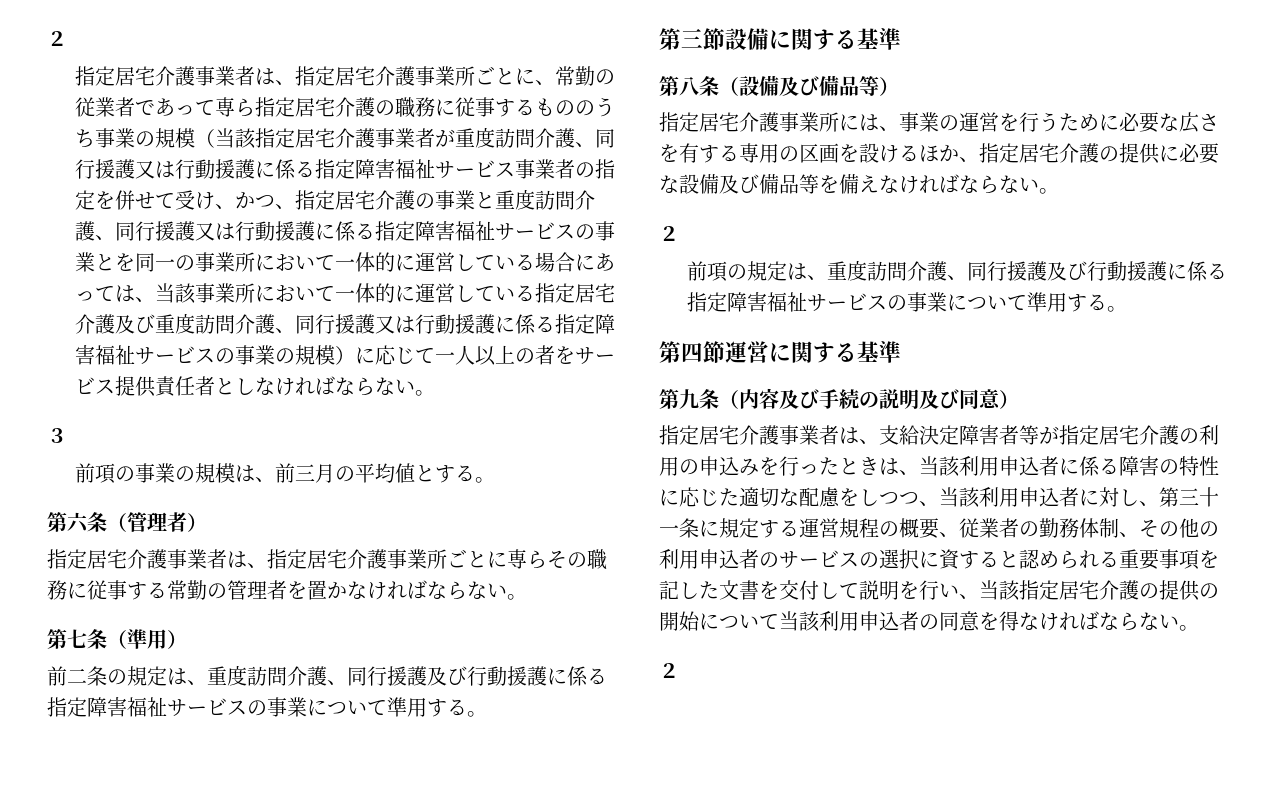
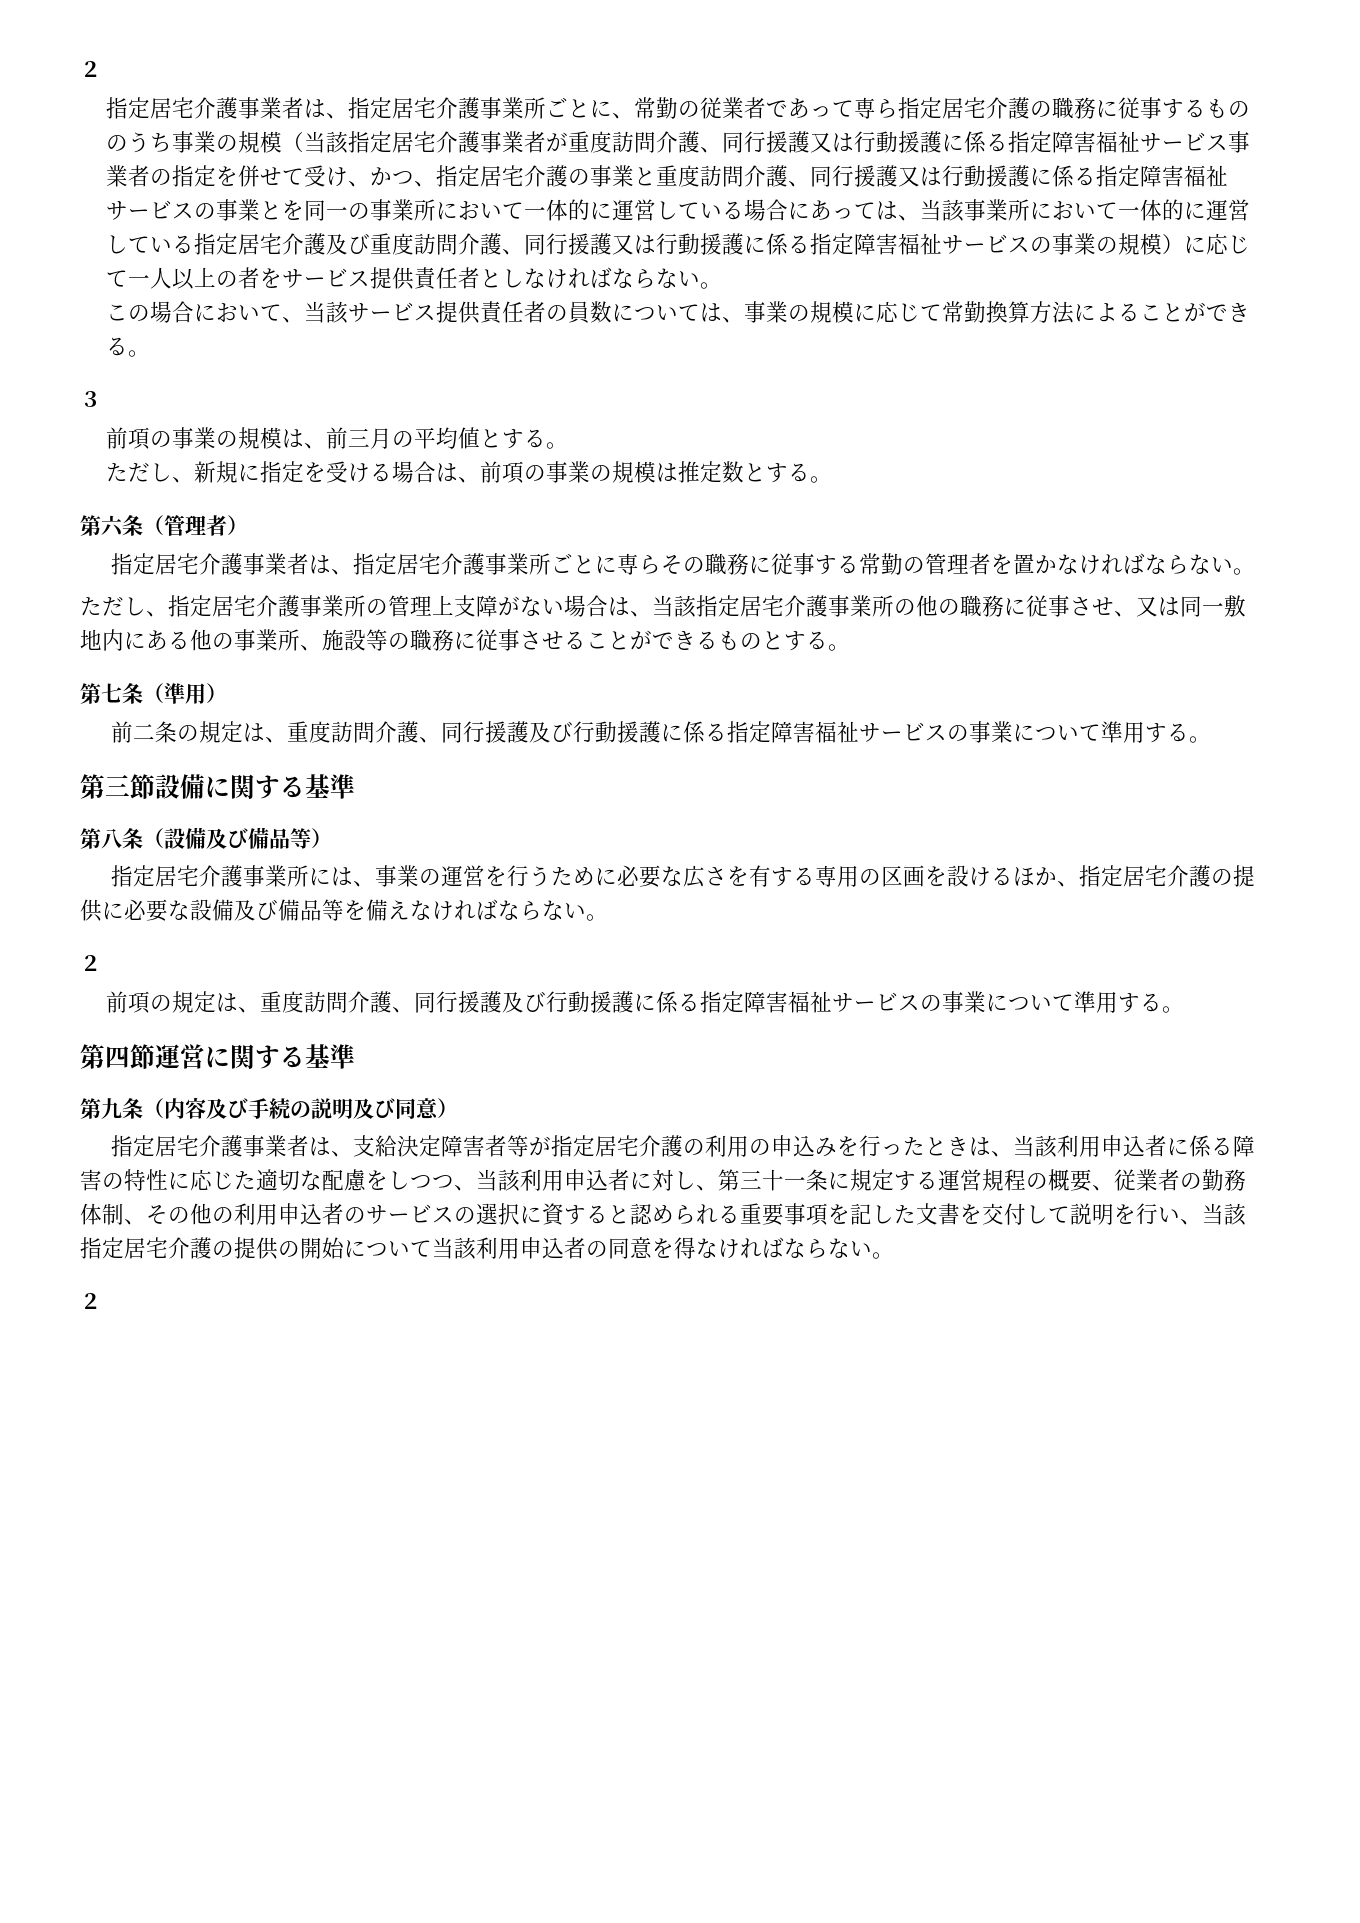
+ この場合において、当該サービス提供責任者の員数については、事業の規模に応じて常勤換算方法によることができる。
+ ただし、新規に指定を受ける場合は、前項の事業の規模は推定数とする。
+ ただし、指定居宅介護事業所の管理上支障がない場合は、当該指定居宅介護事業所の他の職務に従事させ、又は同一敷地内にある他の事業所、施設等の職務に従事させることができるものとする。

